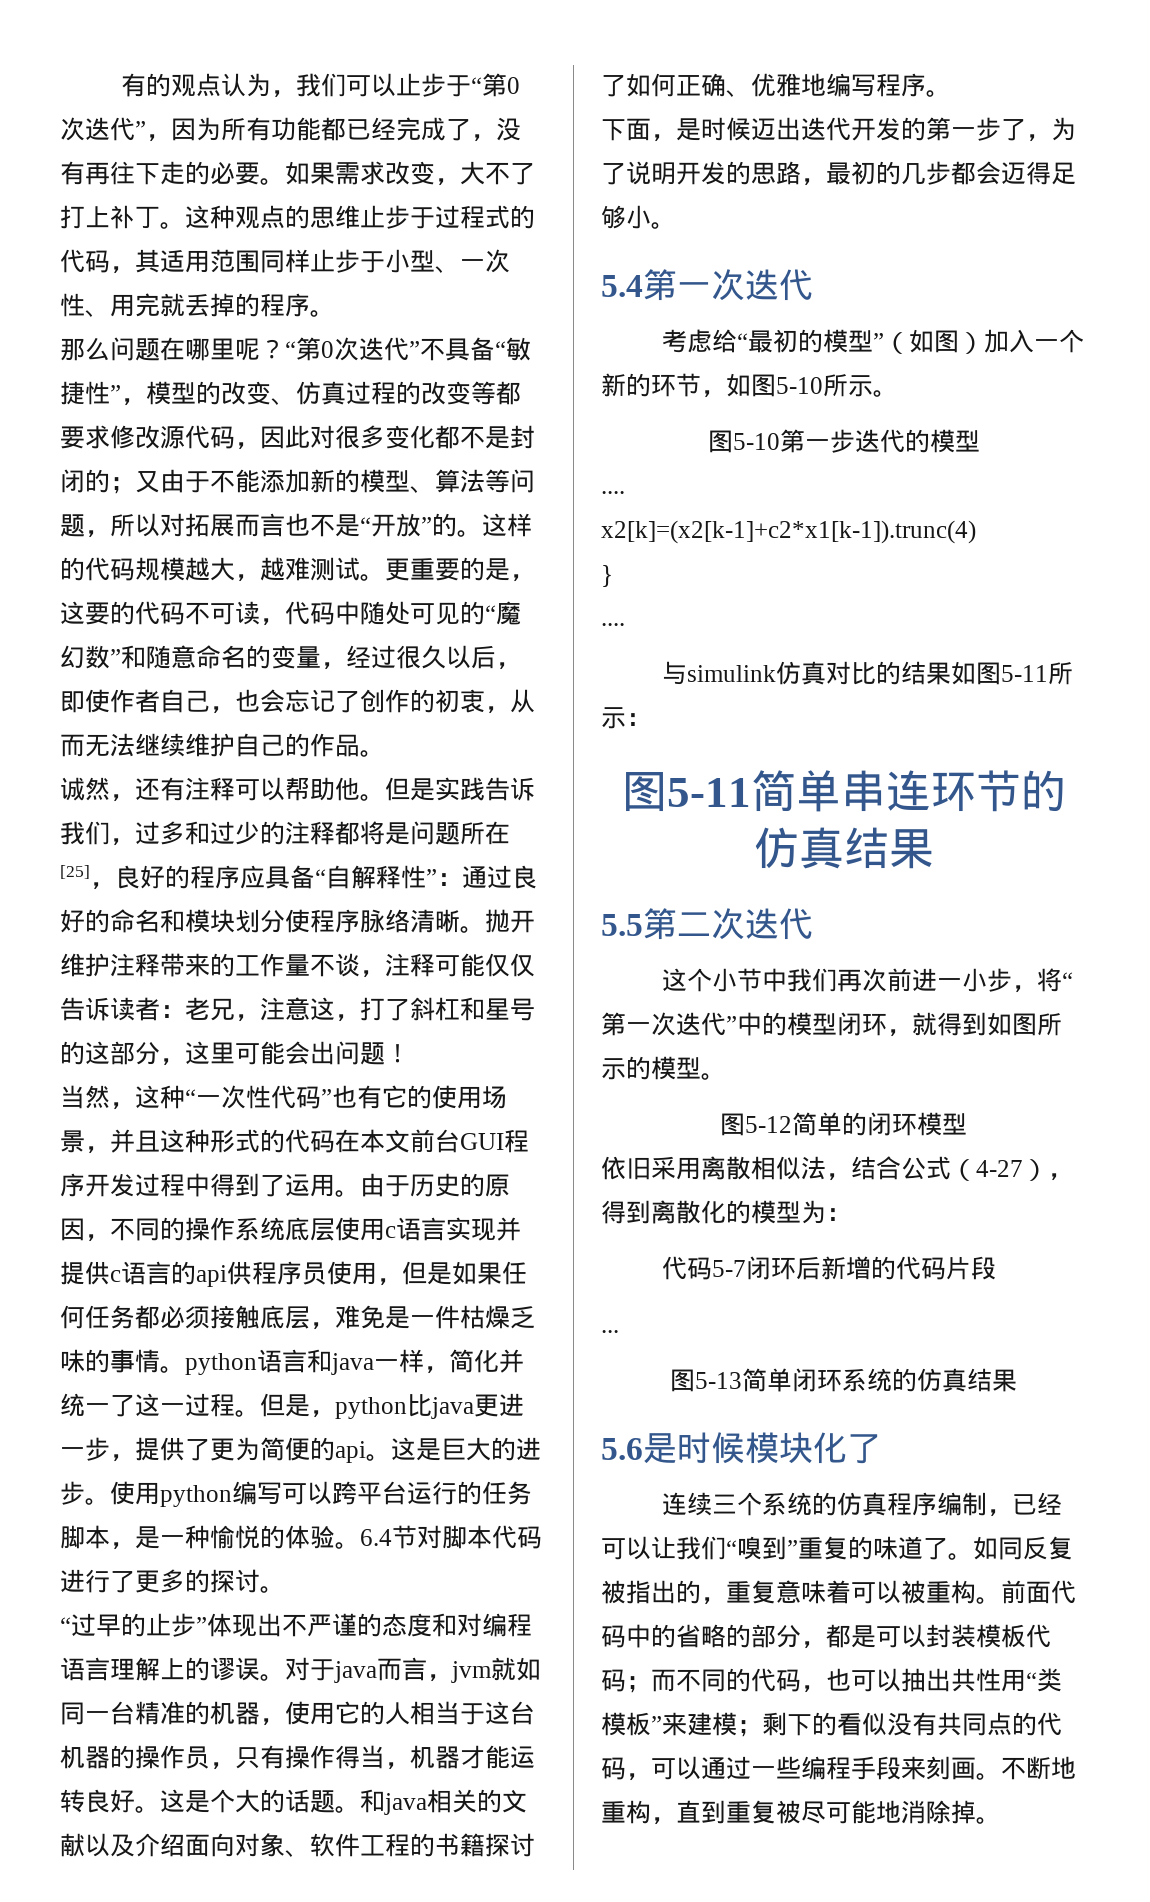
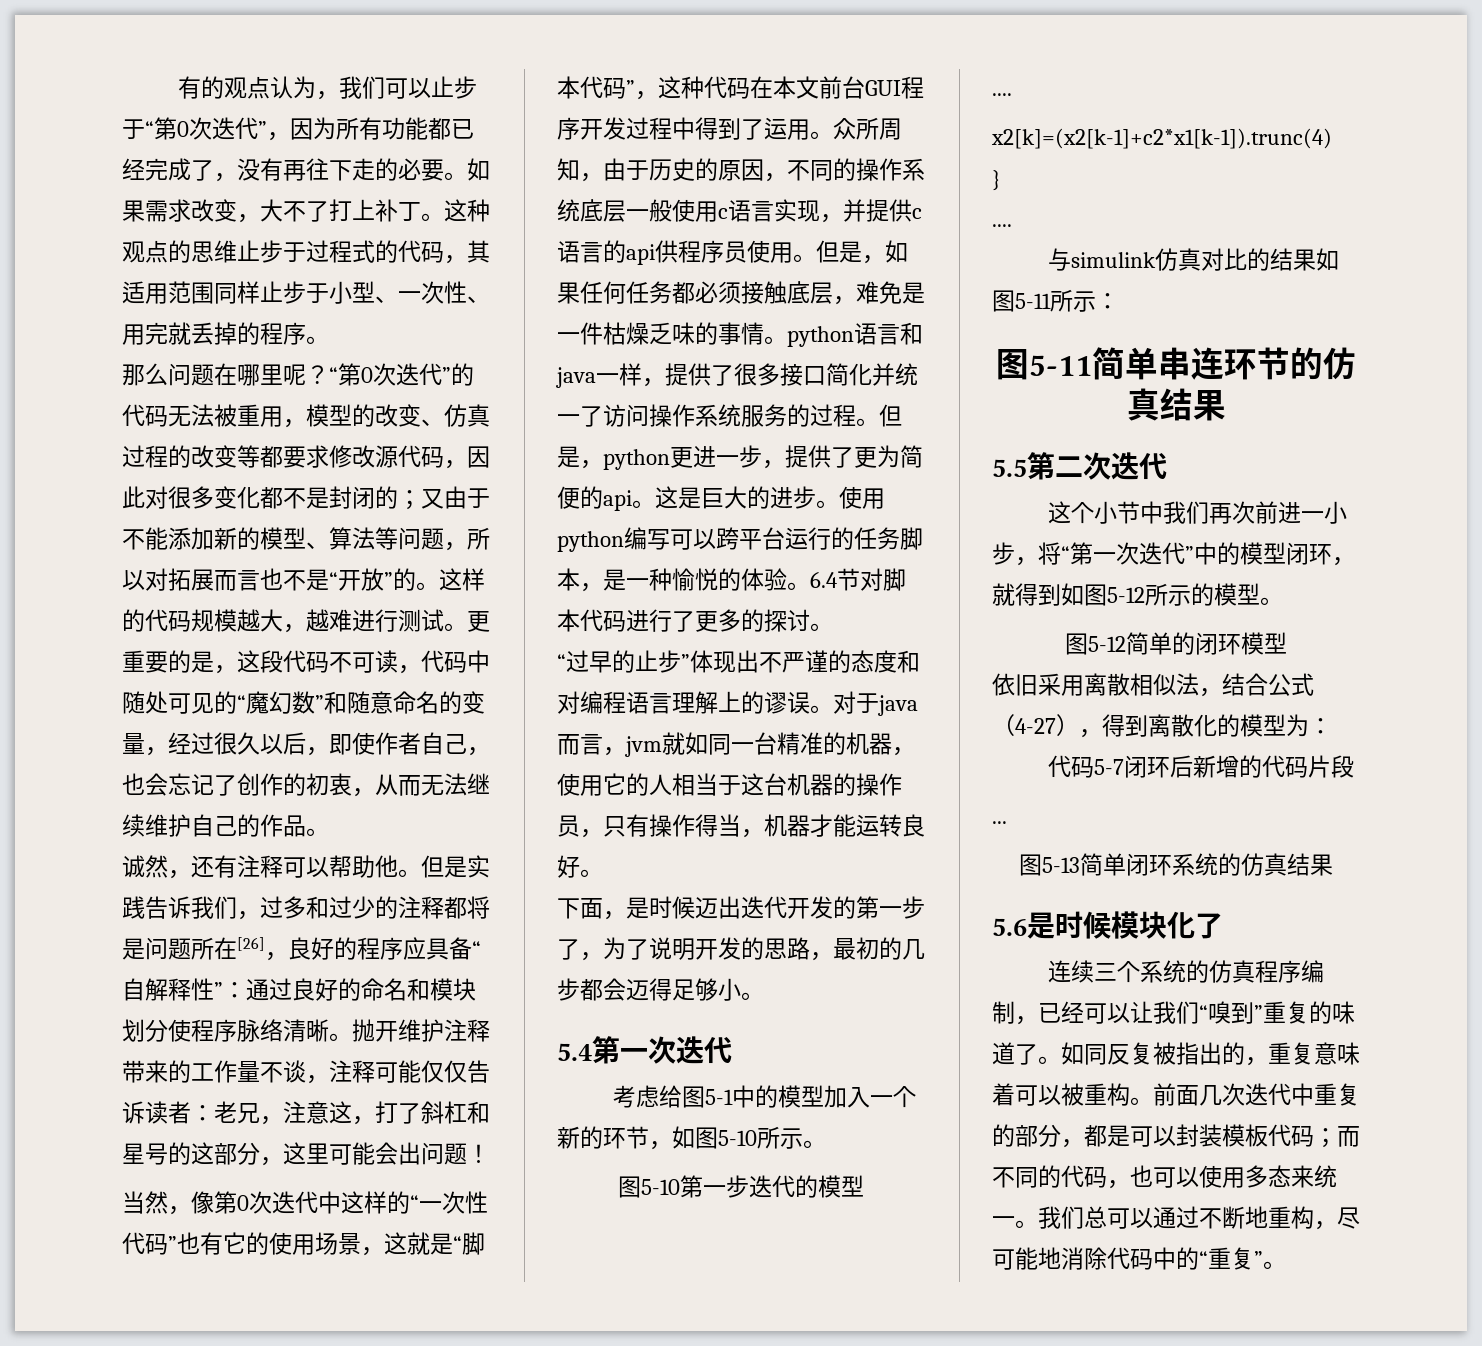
- “第0次迭代”不具备“敏捷性”，模型的改变、仿真过程的改变等都要求修改源代码，因此对很多变化都不是封闭的；又由于不能添加新的模型、算法等问题，所以对拓展而言也不是“开放”的。
+ “第0次迭代”的代码无法被重用，模型的改变、仿真过程的改变等都要求修改源代码，因此对很多变化都不是封闭的；又由于不能添加新的模型、算法等问题，所以对拓展而言也不是“开放”的。
- 这样的代码规模越大，越难测试。
+ 这样的代码规模越大，越难进行测试。
- 更重要的是，这要的代码不可读，代码中随处可见的“魔幻数”和随意命名的变量，经过很久以后，即使作者自己，也会忘记了创作的初衷，从而无法继续维护自己的作品。
+ 更重要的是，这段代码不可读，代码中随处可见的“魔幻数”和随意命名的变量，经过很久以后，即使作者自己，也会忘记了创作的初衷，从而无法继续维护自己的作品。
- 但是实践告诉我们，过多和过少的注释都将是问题所在[25]，良好的程序应具备“自解释性”：通过良好的命名和模块划分使程序脉络清晰。
+ 但是实践告诉我们，过多和过少的注释都将是问题所在[26]，良好的程序应具备“自解释性”：通过良好的命名和模块划分使程序脉络清晰。
- 当然，这种“一次性代码”也有它的使用场景，并且这种形式的代码在本文前台GUI程序开发过程中得到了运用。
+ 当然，像第0次迭代中这样的“一次性代码”也有它的使用场景，这就是“脚本代码”，这种代码在本文前台GUI程序开发过程中得到了运用。
- 由于历史的原因，不同的操作系统底层使用c语言实现并提供c语言的api供程序员使用，但是如果任何任务都必须接触底层，难免是一件枯燥乏味的事情。python语言和java一样，简化并统一了这一过程。
+ 众所周知，由于历史的原因，不同的操作系统底层一般使用c语言实现，并提供c语言的api供程序员使用。但是，如果任何任务都必须接触底层，难免是一件枯燥乏味的事情。python语言和java一样，提供了很多接口简化并统一了访问操作系统服务的过程。
- 但是，python比java更进一步，提供了更为简便的api。
+ 但是，python更进一步，提供了更为简便的api。
- 这是个大的话题。和java相关的文献以及介绍面向对象、软件工程的书籍探讨了如何正确、优雅地编写程序。
- 考虑给“最初的模型”（如图）加入一个新的环节，如图5-10所示。
+ 考虑给图5-1中的模型加入一个新的环节，如图5-10所示。
- 这个小节中我们再次前进一小步，将“第一次迭代”中的模型闭环，就得到如图所示的模型。
+ 这个小节中我们再次前进一小步，将“第一次迭代”中的模型闭环，就得到如图5-12所示的模型。
- 前面代码中的省略的部分，都是可以封装模板代码；而不同的代码，也可以抽出共性用“类模板”来建模；剩下的看似没有共同点的代码，可以通过一些编程手段来刻画。不断地重构，直到重复被尽可能地消除掉。
+ 前面几次迭代中重复的部分，都是可以封装模板代码；而不同的代码，也可以使用多态来统一。我们总可以通过不断地重构，尽可能地消除代码中的“重复”。

